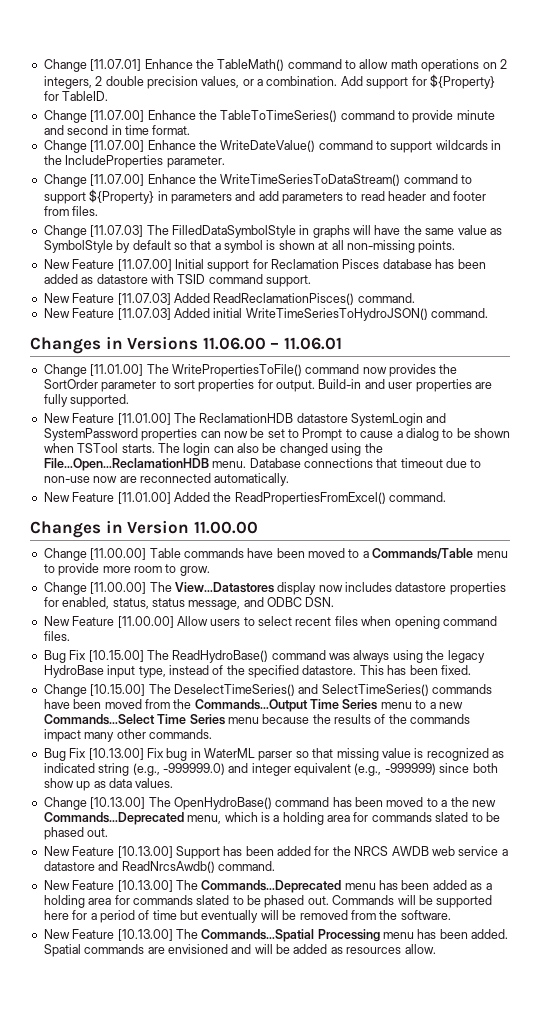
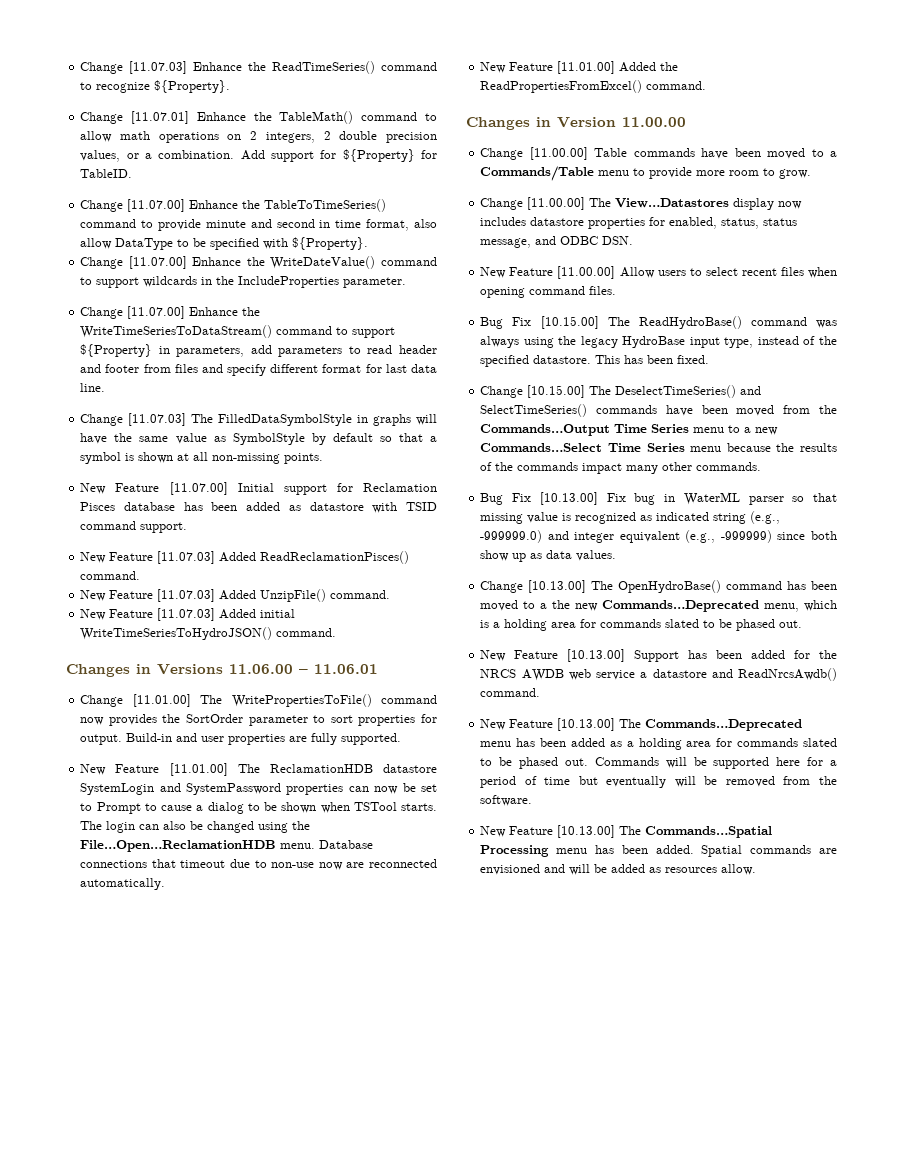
+ Change [11.07.03] Enhance the ReadTimeSeries() command to recognize ${Property}.
- Change [11.07.00] Enhance the TableToTimeSeries() command to provide minute and second in time format.
+ Change [11.07.00] Enhance the TableToTimeSeries() command to provide minute and second in time format, also allow DataType to be specified with ${Property}.
- Change [11.07.00] Enhance the WriteTimeSeriesToDataStream() command to support ${Property} in parameters and add parameters to read header and footer from files.
+ Change [11.07.00] Enhance the WriteTimeSeriesToDataStream() command to support ${Property} in parameters, add parameters to read header and footer from files and specify different format for last data line.
+ New Feature [11.07.03] Added UnzipFile() command.

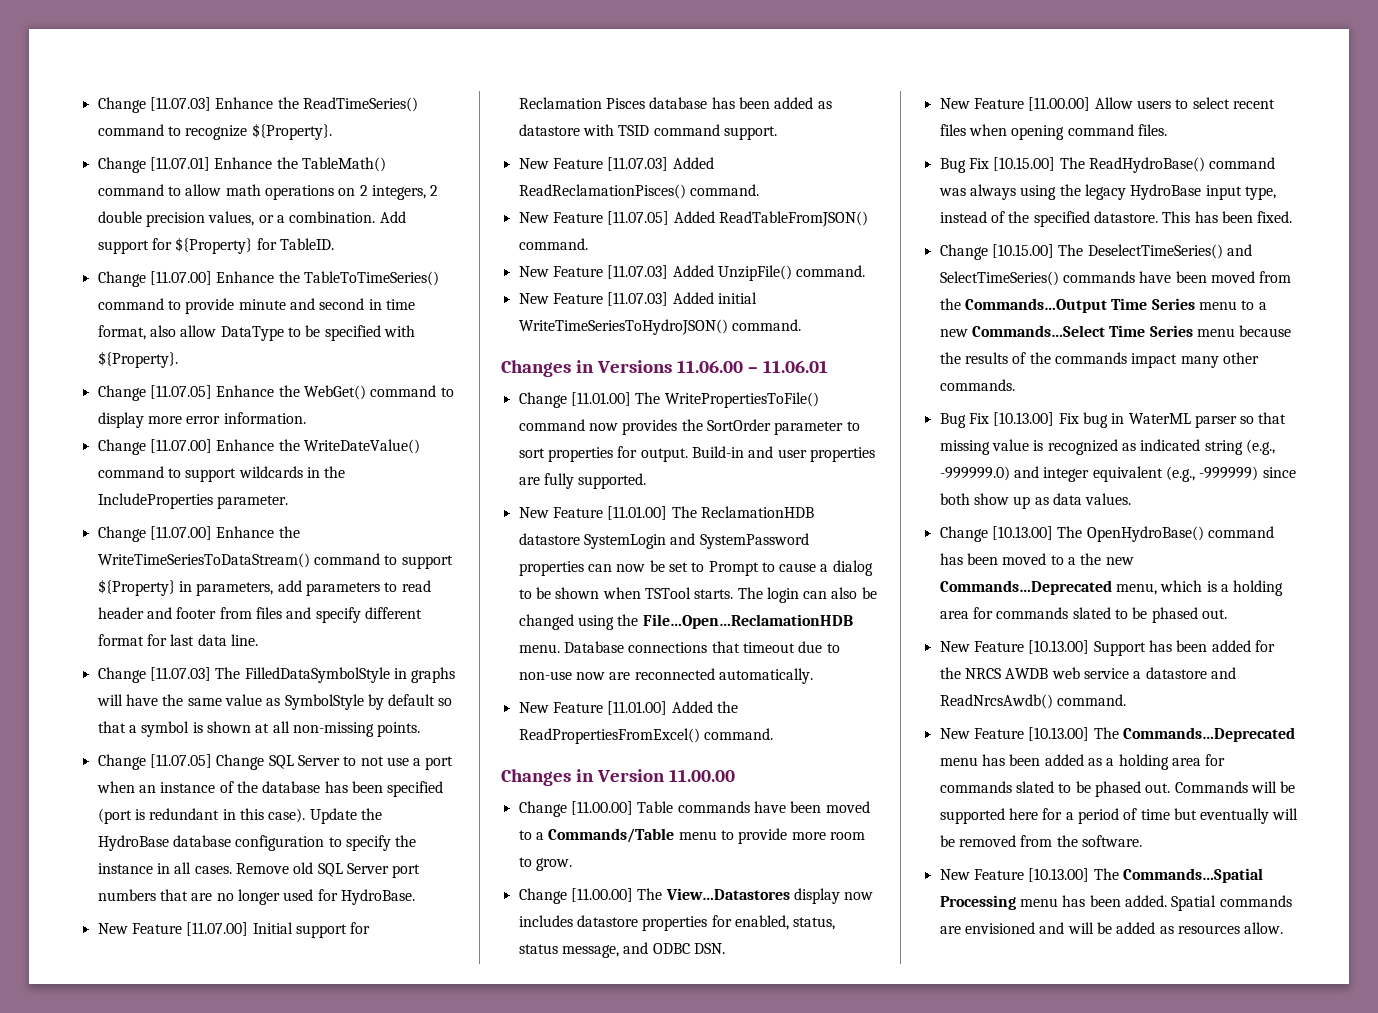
+ Change [11.07.05] Enhance the WebGet() command to display more error information.
+ Change [11.07.05] Change SQL Server to not use a port when an instance of the database has been specified (port is redundant in this case). Update the HydroBase database configuration to specify the instance in all cases. Remove old SQL Server port numbers that are no longer used for HydroBase.
+ New Feature [11.07.05] Added ReadTableFromJSON() command.

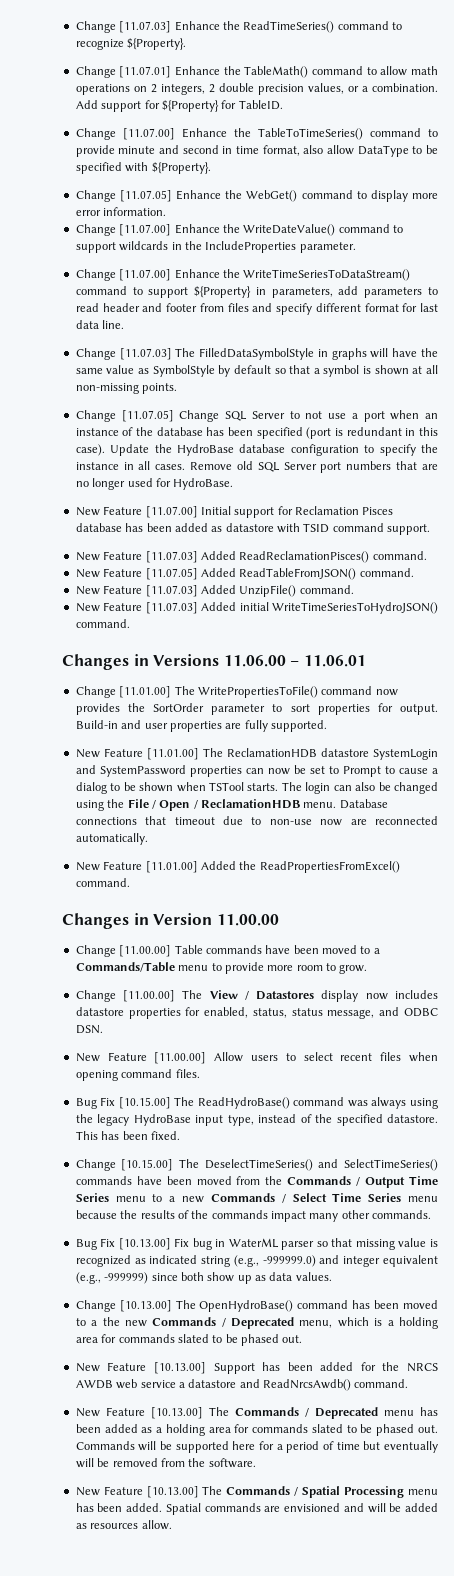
- The login can also be changed using the File…Open…ReclamationHDB menu.
+ The login can also be changed using the File / Open / ReclamationHDB menu.
- Change [11.00.00] The View…Datastores display now includes datastore properties for enabled, status, status message, and ODBC DSN.
+ Change [11.00.00] The View / Datastores display now includes datastore properties for enabled, status, status message, and ODBC DSN.
- Change [10.15.00] The DeselectTimeSeries() and SelectTimeSeries() commands have been moved from the Commands…Output Time Series menu to a new Commands…Select Time Series menu because the results of the commands impact many other commands.
+ Change [10.15.00] The DeselectTimeSeries() and SelectTimeSeries() commands have been moved from the Commands / Output Time Series menu to a new Commands / Select Time Series menu because the results of the commands impact many other commands.
- Change [10.13.00] The OpenHydroBase() command has been moved to a the new Commands…Deprecated menu, which is a holding area for commands slated to be phased out.
+ Change [10.13.00] The OpenHydroBase() command has been moved to a the new Commands / Deprecated menu, which is a holding area for commands slated to be phased out.
- New Feature [10.13.00] The Commands…Deprecated menu has been added as a holding area for commands slated to be phased out.
+ New Feature [10.13.00] The Commands / Deprecated menu has been added as a holding area for commands slated to be phased out.
- New Feature [10.13.00] The Commands…Spatial Processing menu has been added.
+ New Feature [10.13.00] The Commands / Spatial Processing menu has been added.

